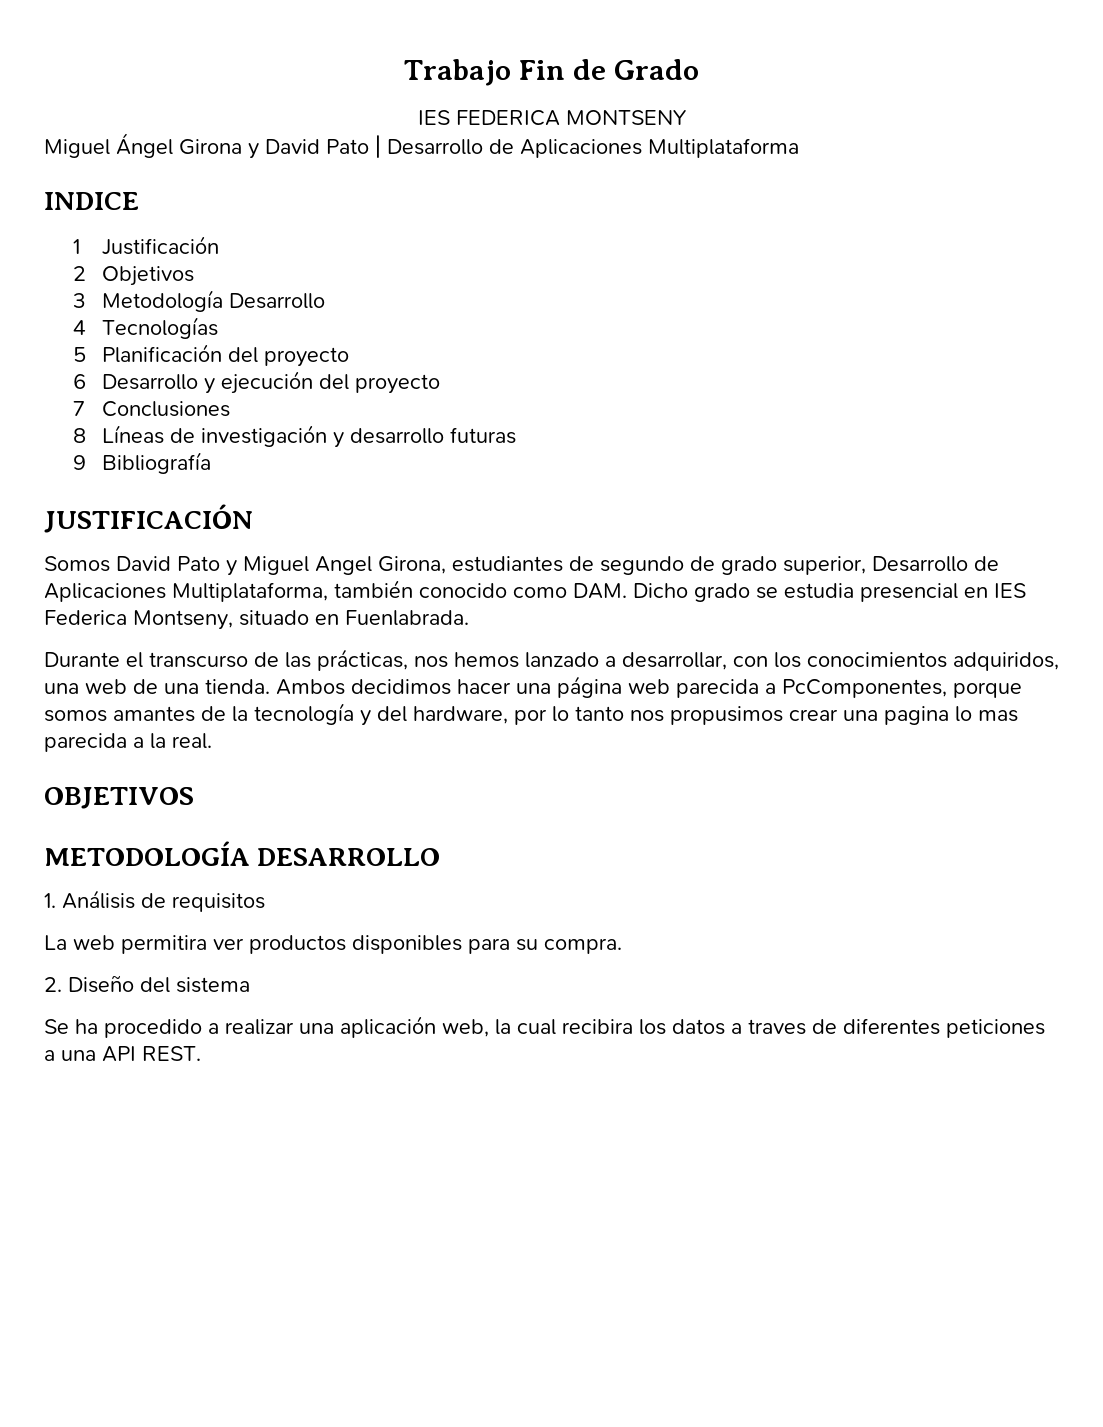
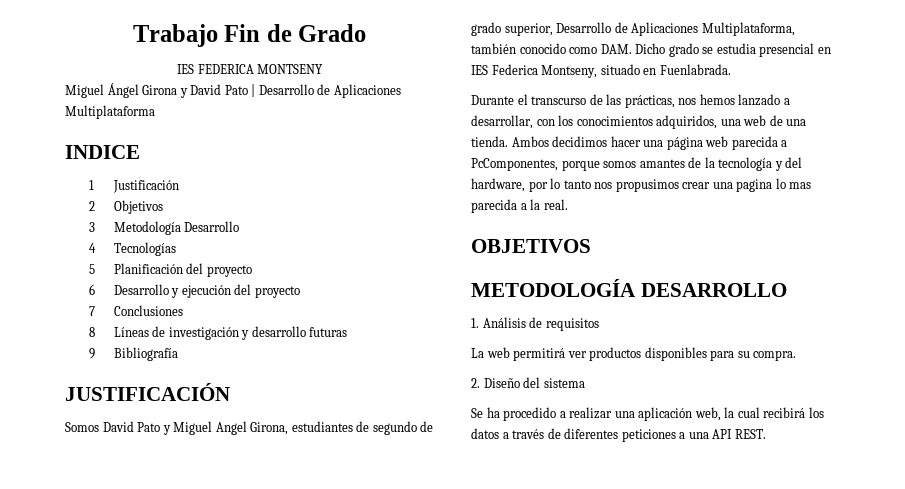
- La web permitira ver productos disponibles para su compra.
+ La web permitirá ver productos disponibles para su compra.
- Se ha procedido a realizar una aplicación web, la cual recibira los datos a traves de diferentes peticiones a una API REST.
+ Se ha procedido a realizar una aplicación web, la cual recibirá los datos a través de diferentes peticiones a una API REST.

